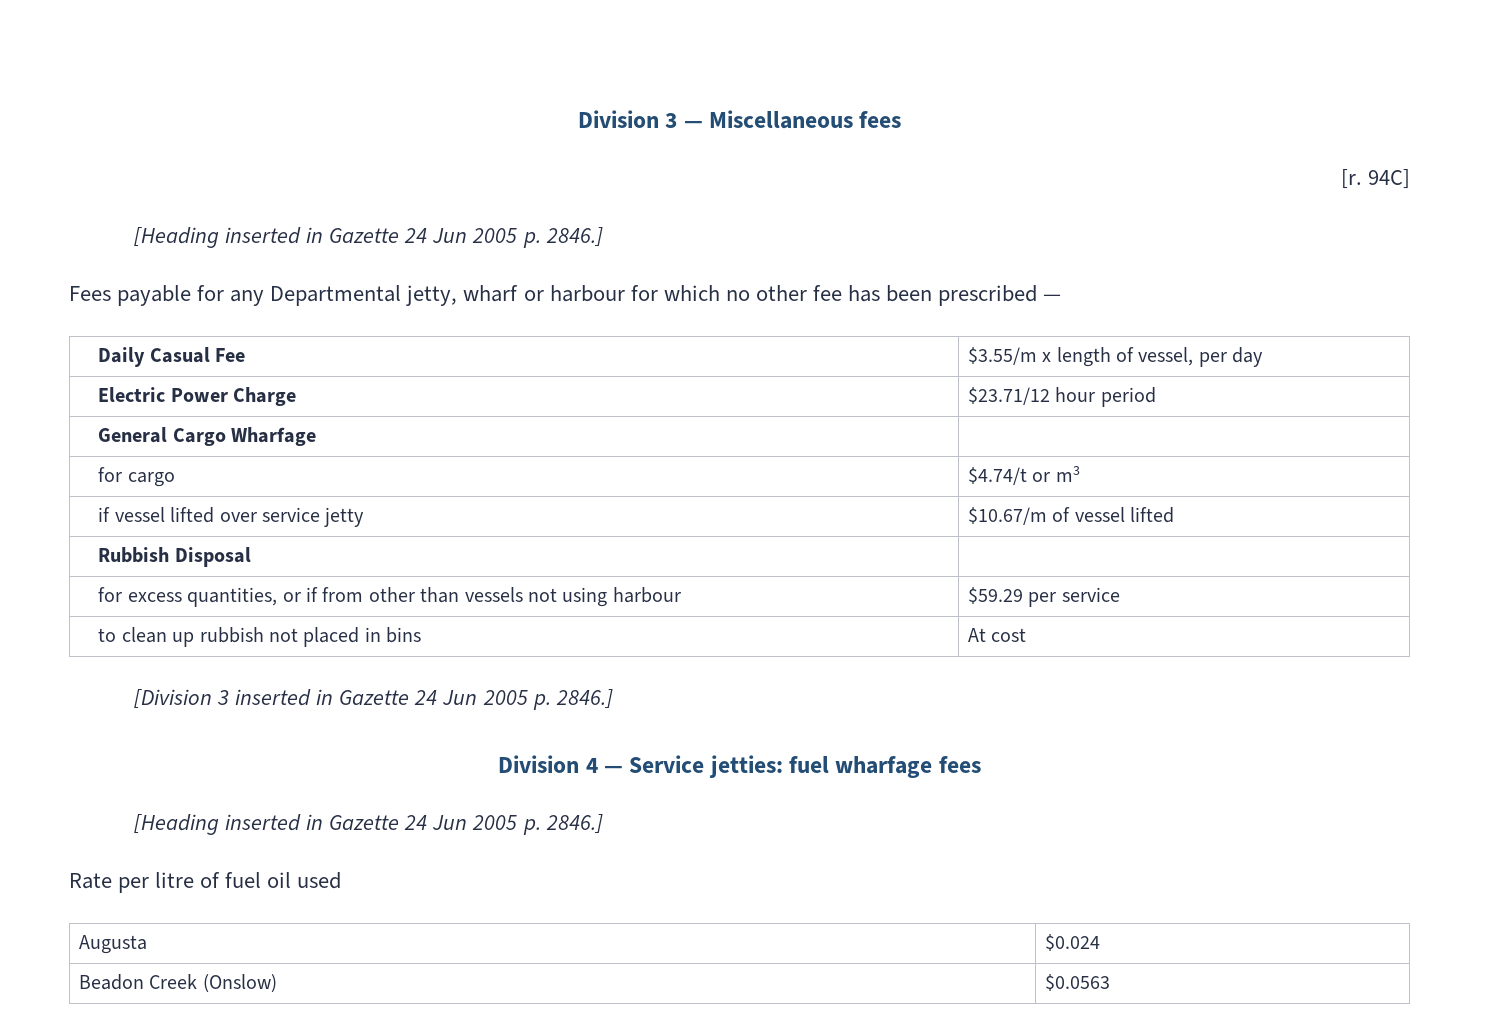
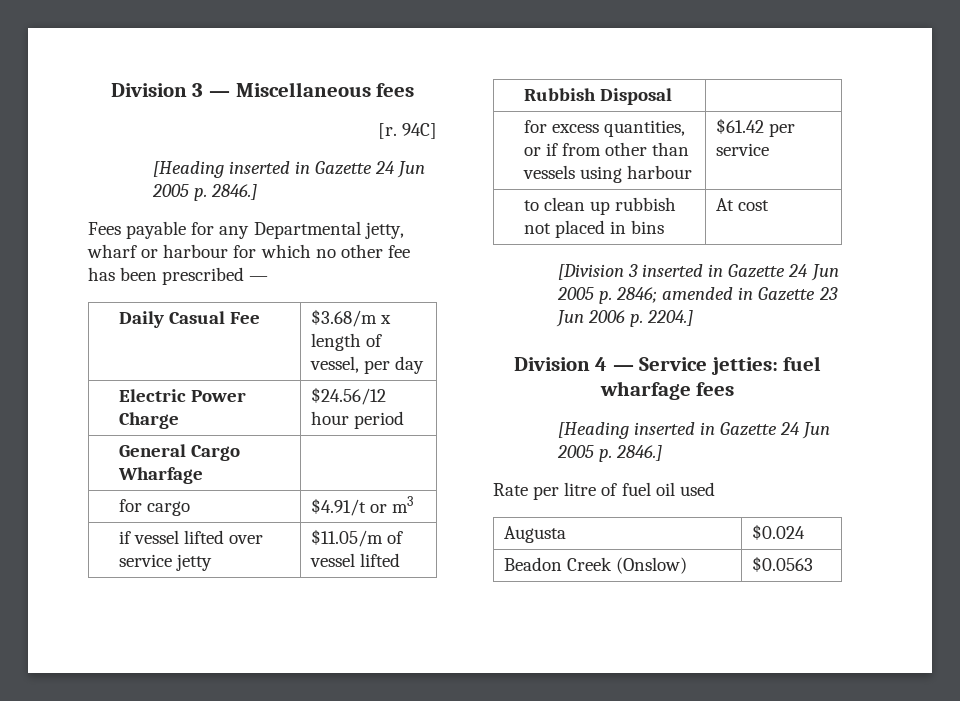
- Daily Casual Fee | $3.55/m x length of vessel, per day
+ Daily Casual Fee | $3.68/m x length of vessel, per day
- Electric Power Charge | $23.71/12 hour period
+ Electric Power Charge | $24.56/12 hour period
- for cargo | $4.74/t or m3
+ for cargo | $4.91/t or m3
- if vessel lifted over service jetty | $10.67/m of vessel lifted
+ if vessel lifted over service jetty | $11.05/m of vessel lifted
- for excess quantities, or if from other than vessels not using harbour | $59.29 per service
+ for excess quantities, or if from other than vessels using harbour | $61.42 per service
- [Division 3 inserted in Gazette 24 Jun 2005 p. 2846.]
+ [Division 3 inserted in Gazette 24 Jun 2005 p. 2846; amended in Gazette 23 Jun 2006 p. 2204.]

